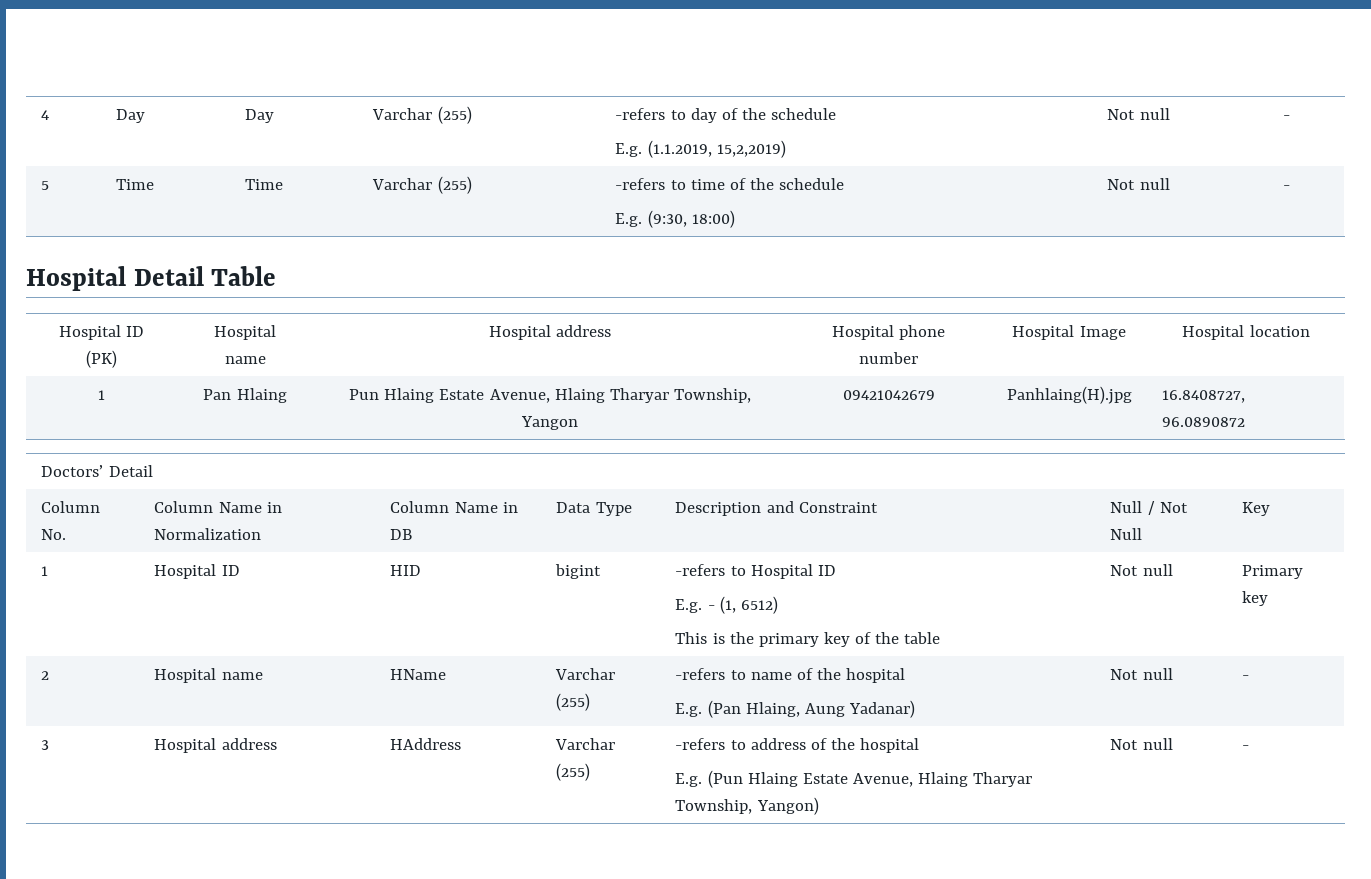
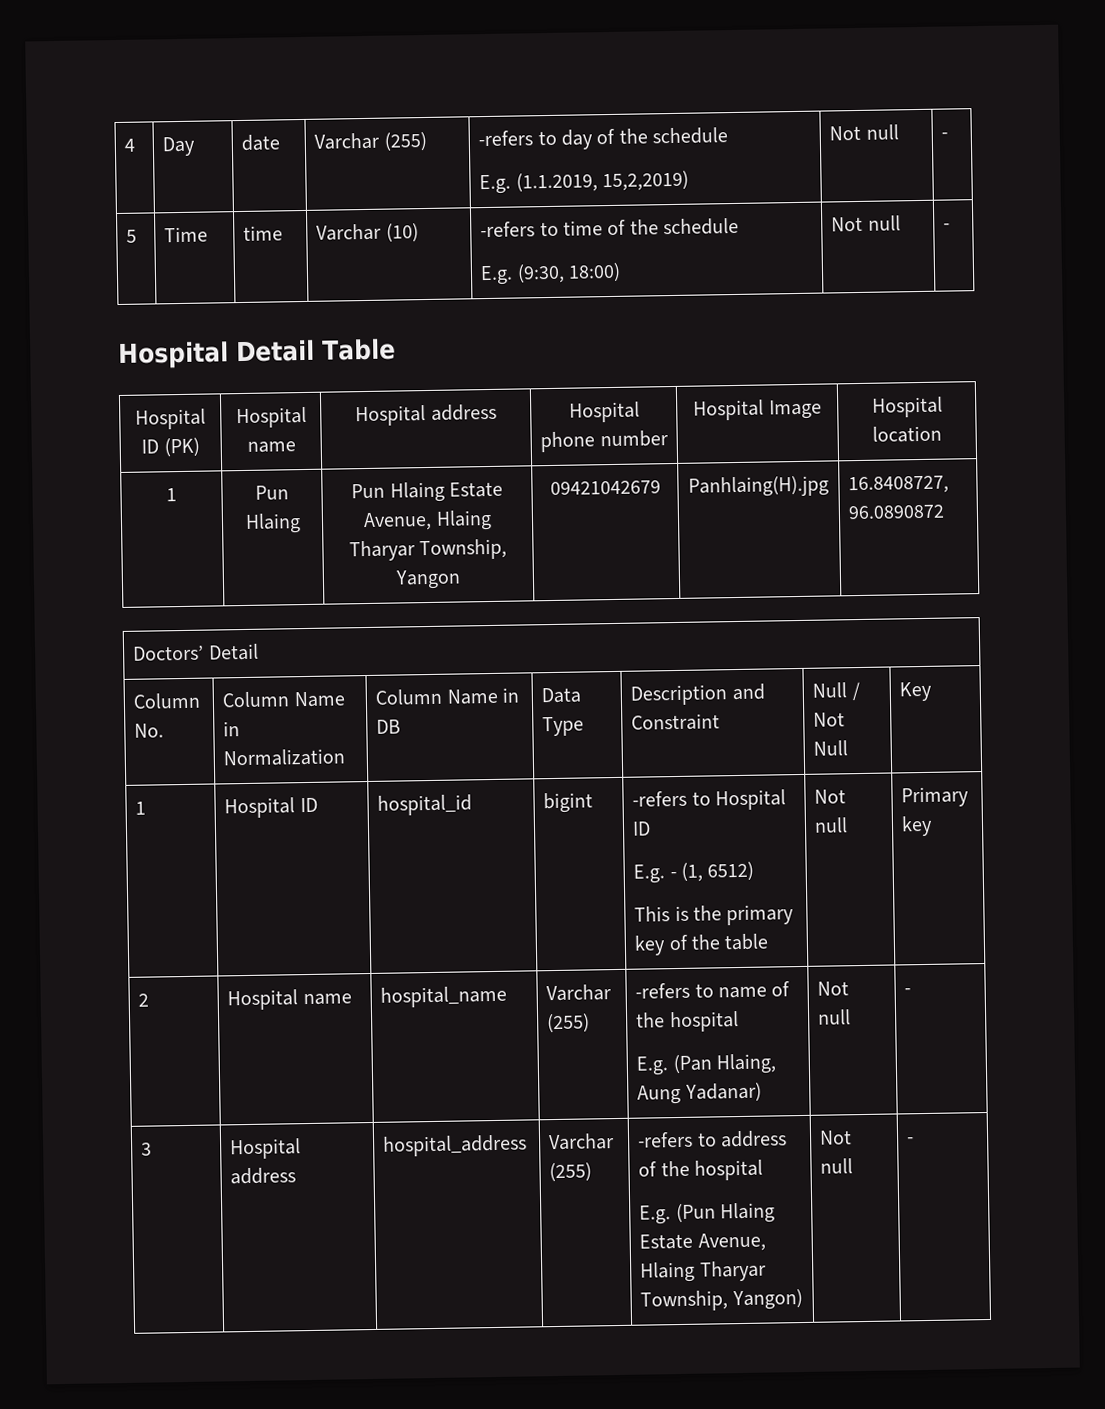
- 4 | Day | Day | Varchar (255) | -refers to day of the schedule
+ 4 | Day | date | Varchar (255) | -refers to day of the schedule
- 5 | Time | Time | Varchar (255) | -refers to time of the schedule
+ 5 | Time | time | Varchar (10) | -refers to time of the schedule
- 1 | Pan Hlaing | Pun Hlaing Estate Avenue, Hlaing Tharyar Township, Yangon | 09421042679 | Panhlaing(H).jpg | 16.8408727, 96.0890872
+ 1 | Pun Hlaing | Pun Hlaing Estate Avenue, Hlaing Tharyar Township, Yangon | 09421042679 | Panhlaing(H).jpg | 16.8408727, 96.0890872
- 1 | Hospital ID | HID | bigint | -refers to Hospital ID
+ 1 | Hospital ID | hospital_id | bigint | -refers to Hospital ID
- 2 | Hospital name | HName | Varchar (255) | -refers to name of the hospital
+ 2 | Hospital name | hospital_name | Varchar (255) | -refers to name of the hospital
- 3 | Hospital address | HAddress | Varchar (255) | -refers to address of the hospital
+ 3 | Hospital address | hospital_address | Varchar (255) | -refers to address of the hospital

